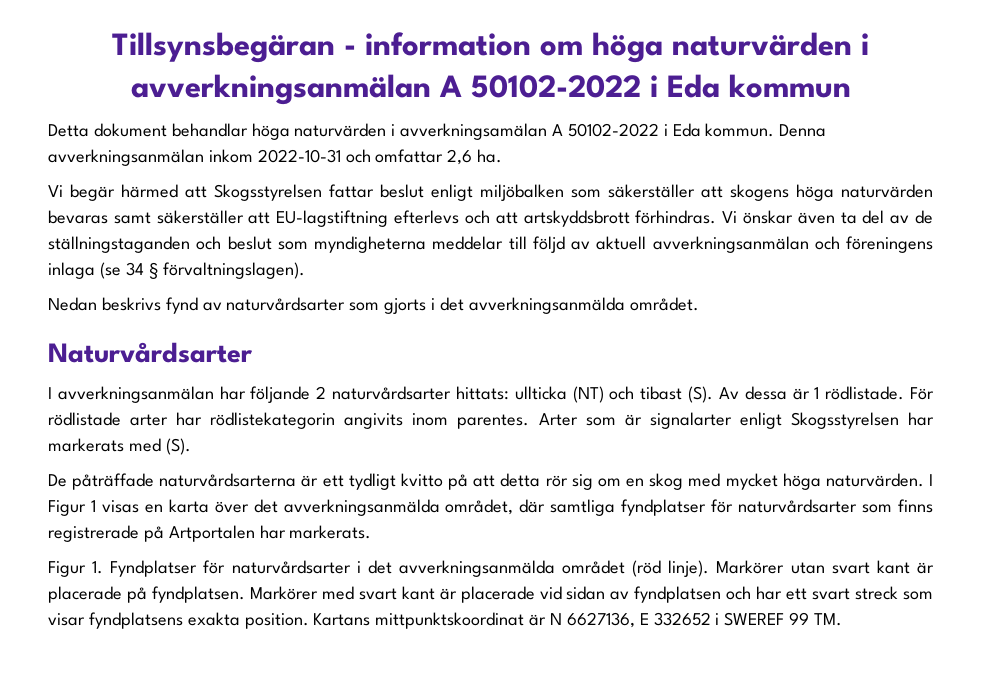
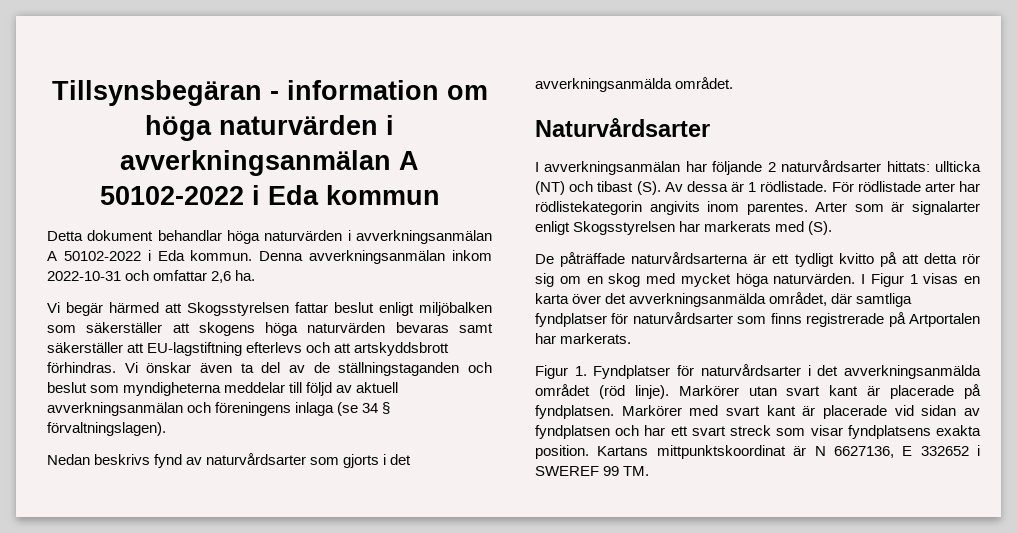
- Detta dokument behandlar höga naturvärden i avverkningsamälan A 50102-2022 i Eda kommun.
+ Detta dokument behandlar höga naturvärden i avverkningsanmälan A 50102-2022 i Eda kommun.

